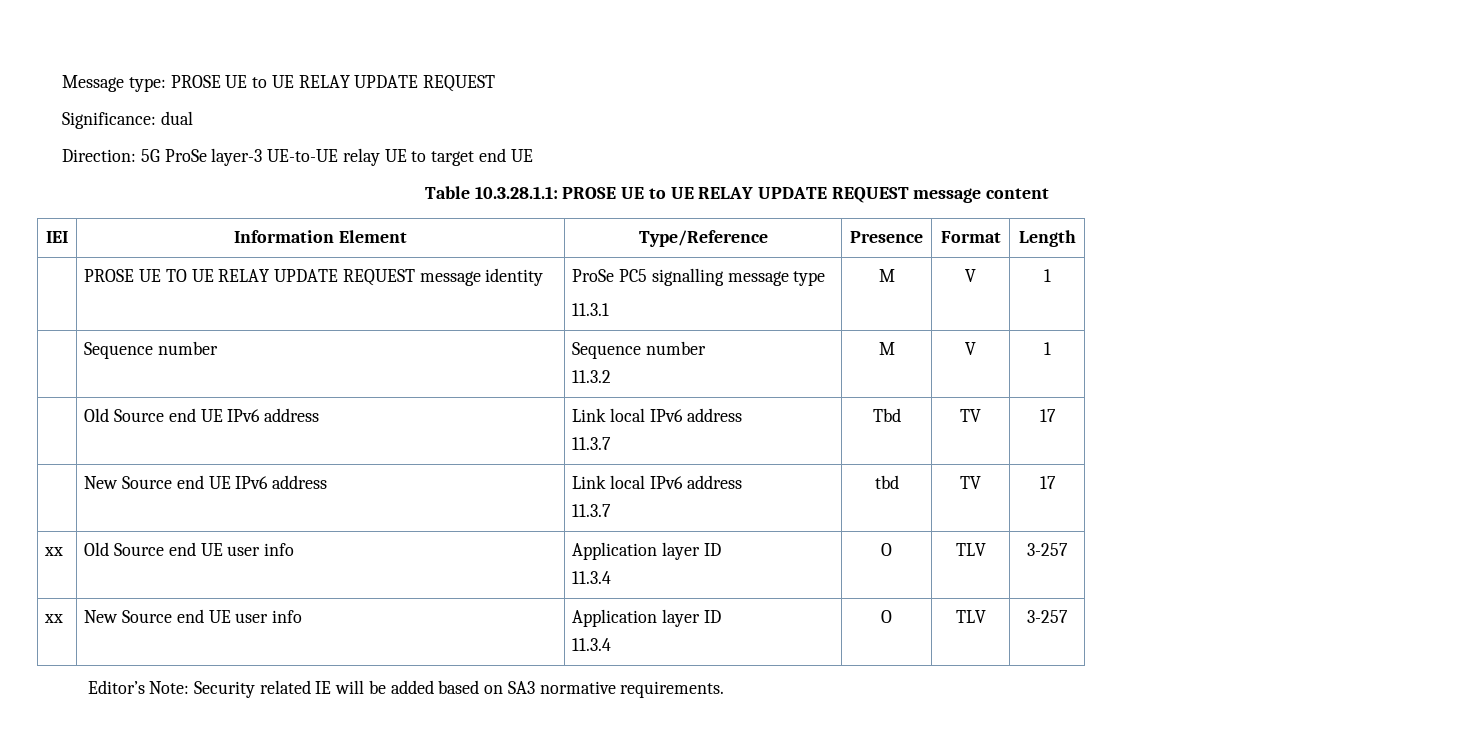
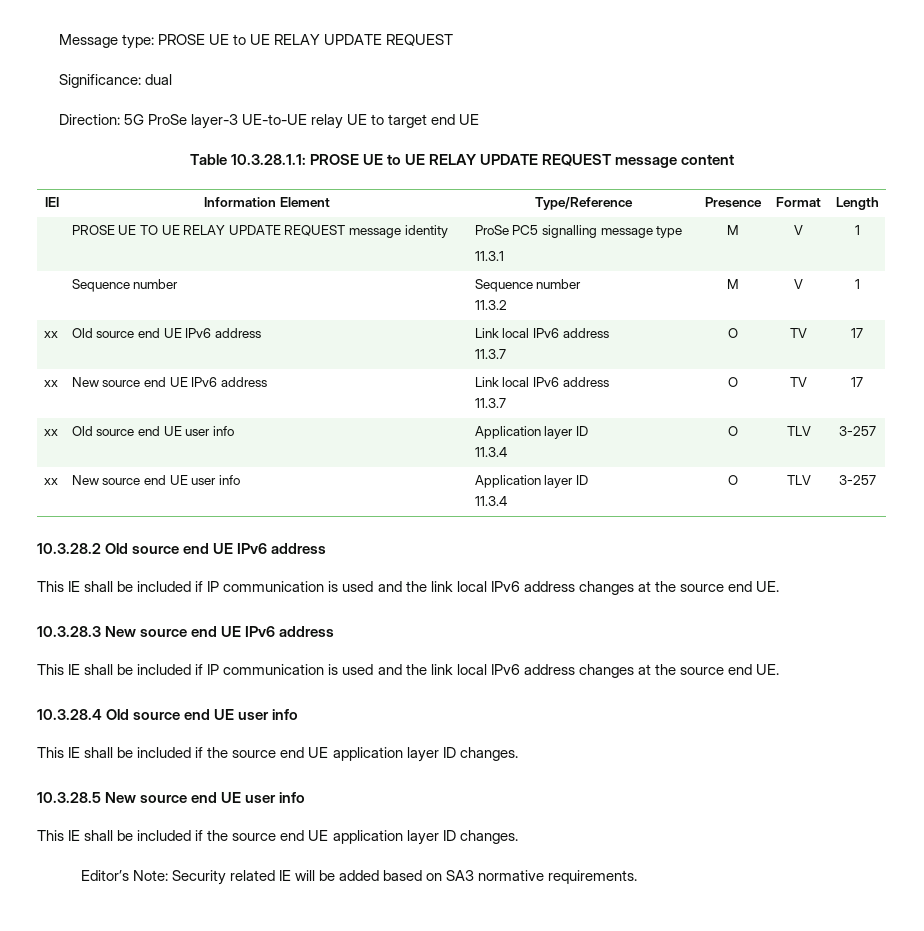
- | Old Source end UE IPv6 address | Link local IPv6 address
- 11.3.7 | Tbd | TV | 17
- | New Source end UE IPv6 address | Link local IPv6 address
- 11.3.7 | tbd | TV | 17
+ xx | Old source end UE IPv6 address | Link local IPv6 address
+ 11.3.7 | O | TV | 17
+ xx | New source end UE IPv6 address | Link local IPv6 address
+ 11.3.7 | O | TV | 17
- xx | Old Source end UE user info | Application layer ID
+ xx | Old source end UE user info | Application layer ID
- xx | New Source end UE user info | Application layer ID
+ xx | New source end UE user info | Application layer ID
+ 10.3.28.2 Old source end UE IPv6 address
+ This IE shall be included if IP communication is used and the link local IPv6 address changes at the source end UE.
+ 10.3.28.3 New source end UE IPv6 address
+ This IE shall be included if IP communication is used and the link local IPv6 address changes at the source end UE.
+ 10.3.28.4 Old source end UE user info
+ This IE shall be included if the source end UE application layer ID changes.
+ 10.3.28.5 New source end UE user info
+ This IE shall be included if the source end UE application layer ID changes.

